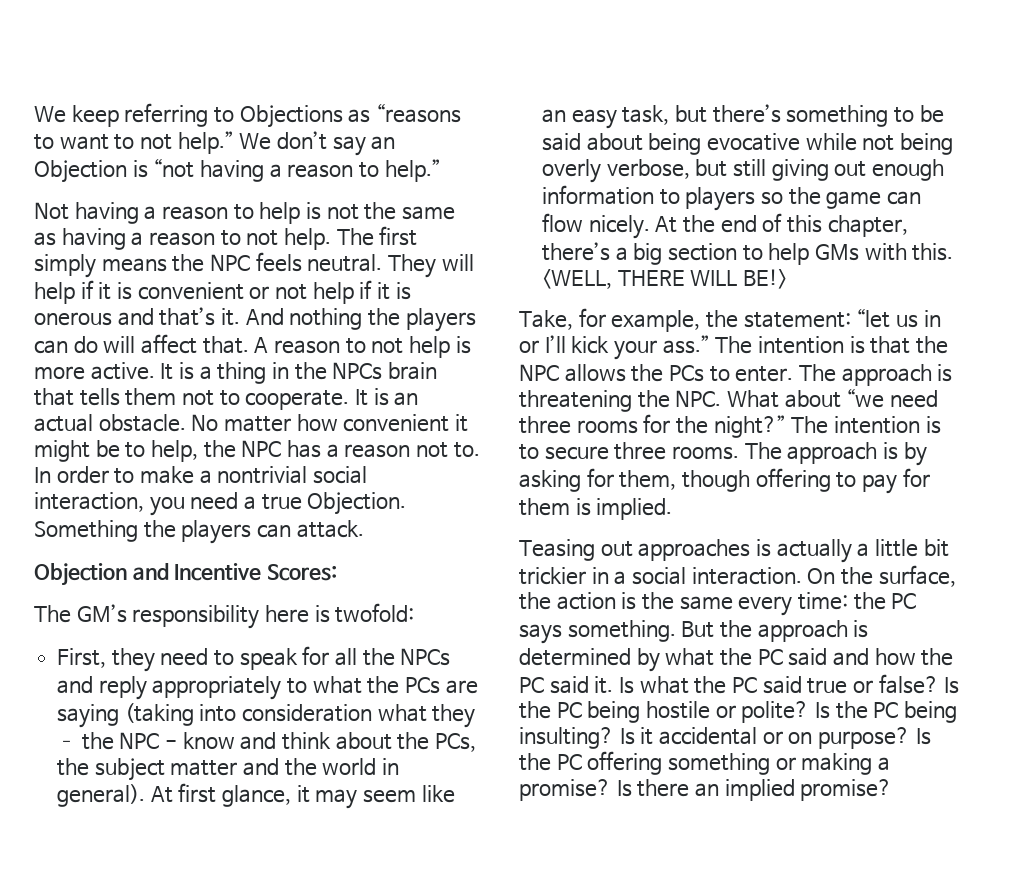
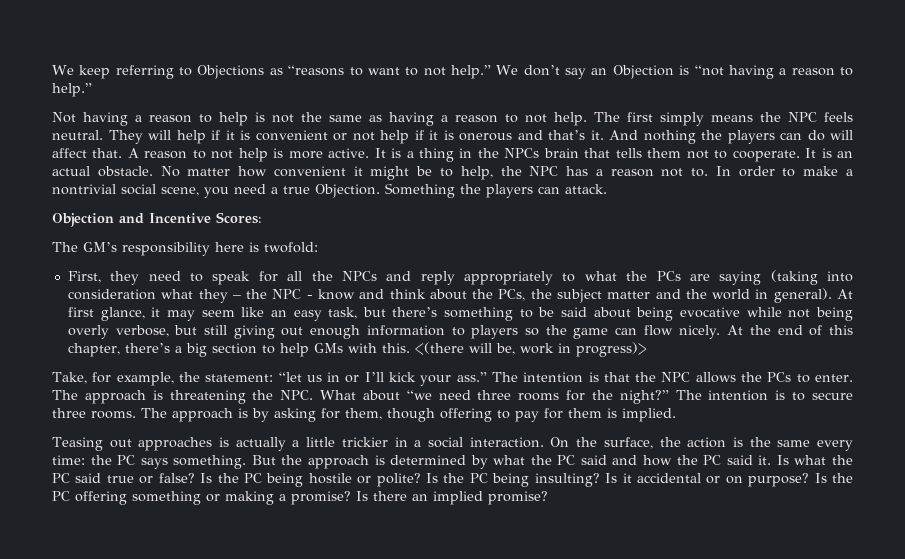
- In order to make a nontrivial social interaction, you need a true Objection.
+ In order to make a nontrivial social scene, you need a true Objection.
- <WELL, THERE WILL BE!>
+ <(there will be, work in progress)>
- Teasing out approaches is actually a little bit trickier in a social interaction.
+ Teasing out approaches is actually a little trickier in a social interaction.

